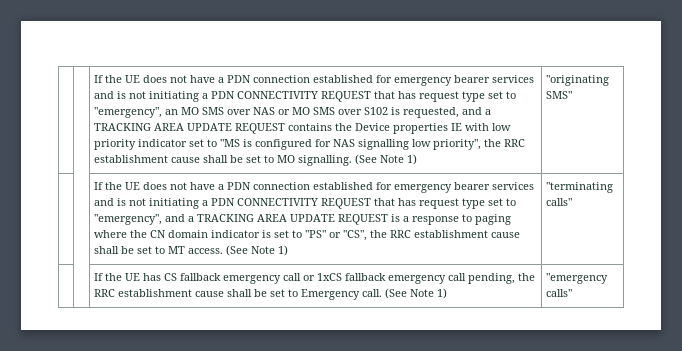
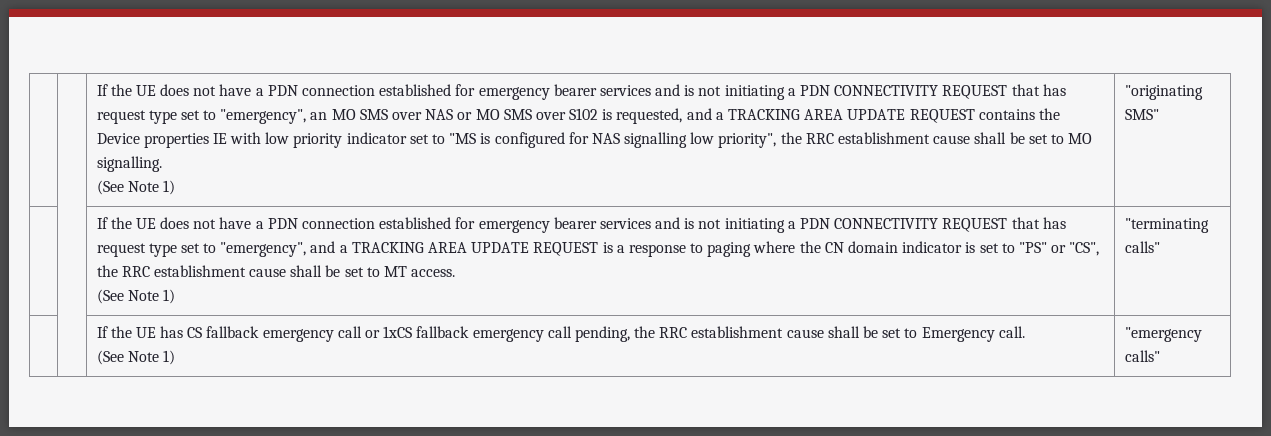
- If the UE does not have a PDN connection established for emergency bearer services and is not initiating a PDN CONNECTIVITY REQUEST that has request type set to "emergency", an MO SMS over NAS or MO SMS over S102 is requested, and a TRACKING AREA UPDATE REQUEST contains the Device properties IE with low priority indicator set to "MS is configured for NAS signalling low priority", the RRC establishment cause shall be set to MO signalling. (See Note 1)
+ If the UE does not have a PDN connection established for emergency bearer services and is not initiating a PDN CONNECTIVITY REQUEST that has request type set to "emergency", an MO SMS over NAS or MO SMS over S102 is requested, and a TRACKING AREA UPDATE REQUEST contains the Device properties IE with low priority indicator set to "MS is configured for NAS signalling low priority", the RRC establishment cause shall be set to MO signalling.
+ (See Note 1)
- If the UE does not have a PDN connection established for emergency bearer services and is not initiating a PDN CONNECTIVITY REQUEST that has request type set to "emergency", and a TRACKING AREA UPDATE REQUEST is a response to paging where the CN domain indicator is set to "PS" or "CS", the RRC establishment cause shall be set to MT access. (See Note 1)
+ If the UE does not have a PDN connection established for emergency bearer services and is not initiating a PDN CONNECTIVITY REQUEST that has request type set to "emergency", and a TRACKING AREA UPDATE REQUEST is a response to paging where the CN domain indicator is set to "PS" or "CS", the RRC establishment cause shall be set to MT access.
+ (See Note 1)
- | | If the UE has CS fallback emergency call or 1xCS fallback emergency call pending, the RRC establishment cause shall be set to Emergency call. (See Note 1) | "emergency calls"
+ | | If the UE has CS fallback emergency call or 1xCS fallback emergency call pending, the RRC establishment cause shall be set to Emergency call.
+ (See Note 1) | "emergency calls"

